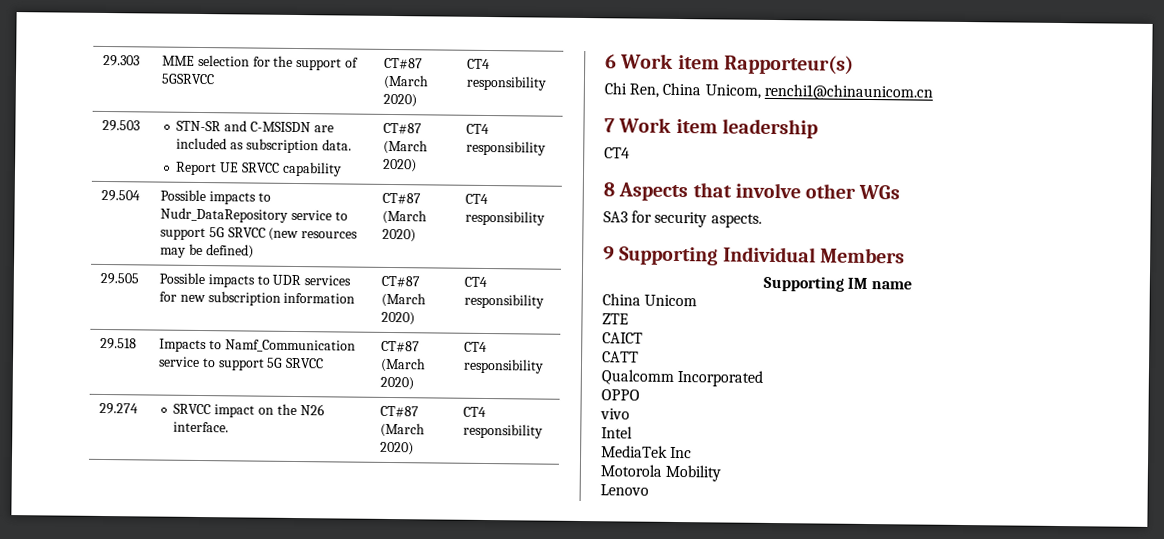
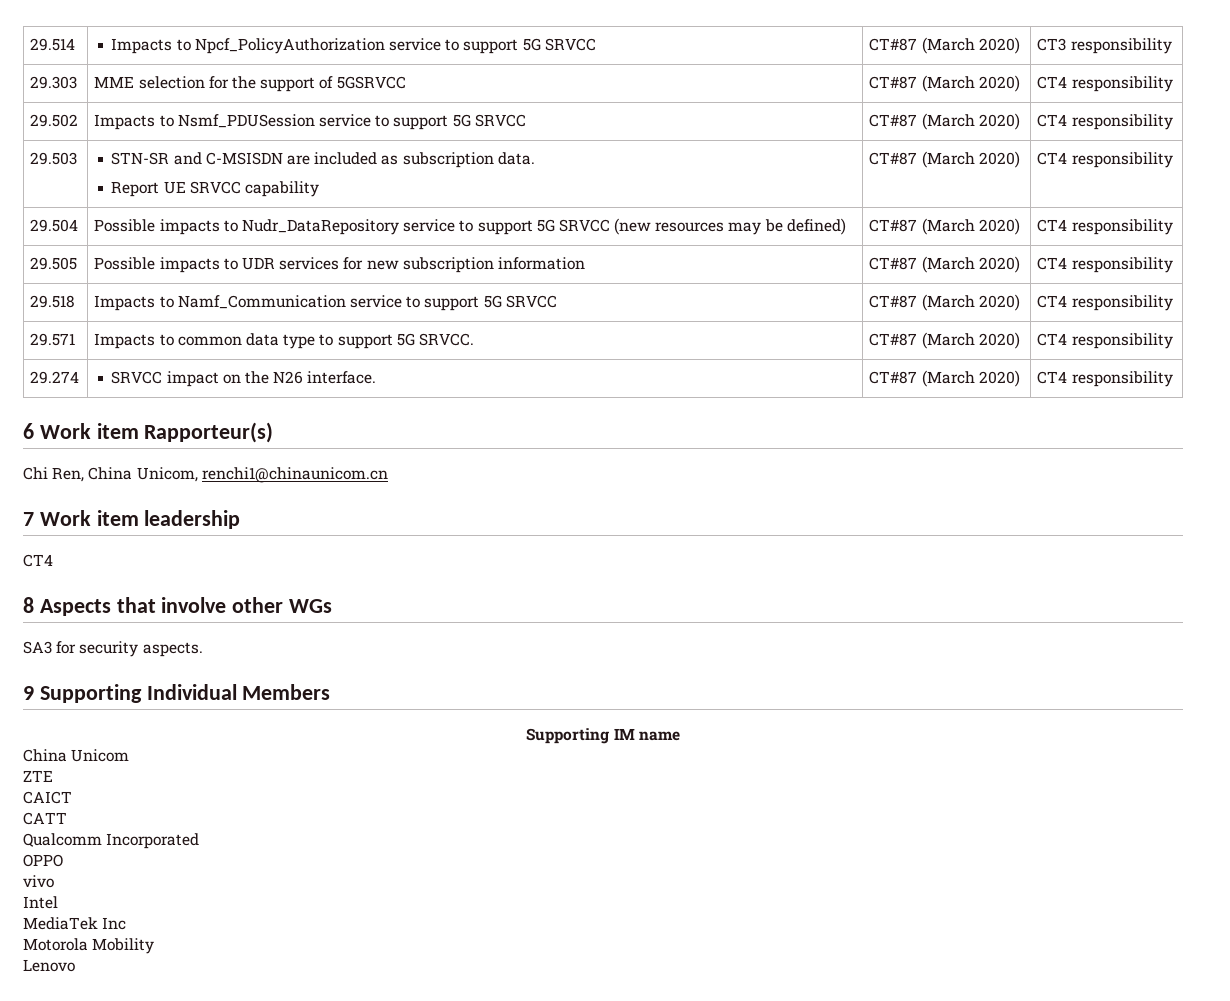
+ 29.514 | Impacts to Npcf_PolicyAuthorization service to support 5G SRVCC | CT#87 (March 2020) | CT3 responsibility
+ 29.502 | Impacts to Nsmf_PDUSession service to support 5G SRVCC | CT#87 (March 2020) | CT4 responsibility
+ 29.571 | Impacts to common data type to support 5G SRVCC. | CT#87 (March 2020) | CT4 responsibility

